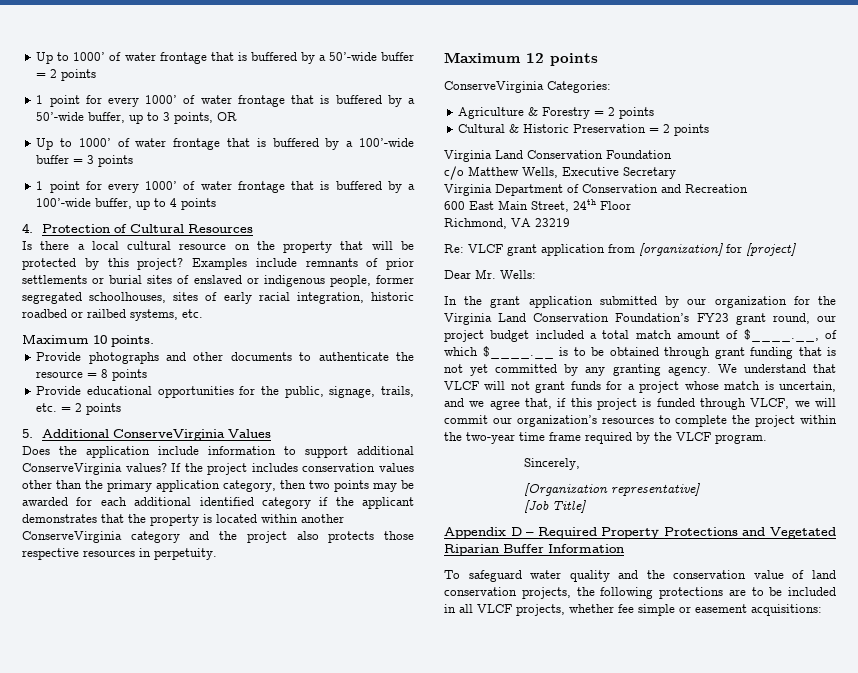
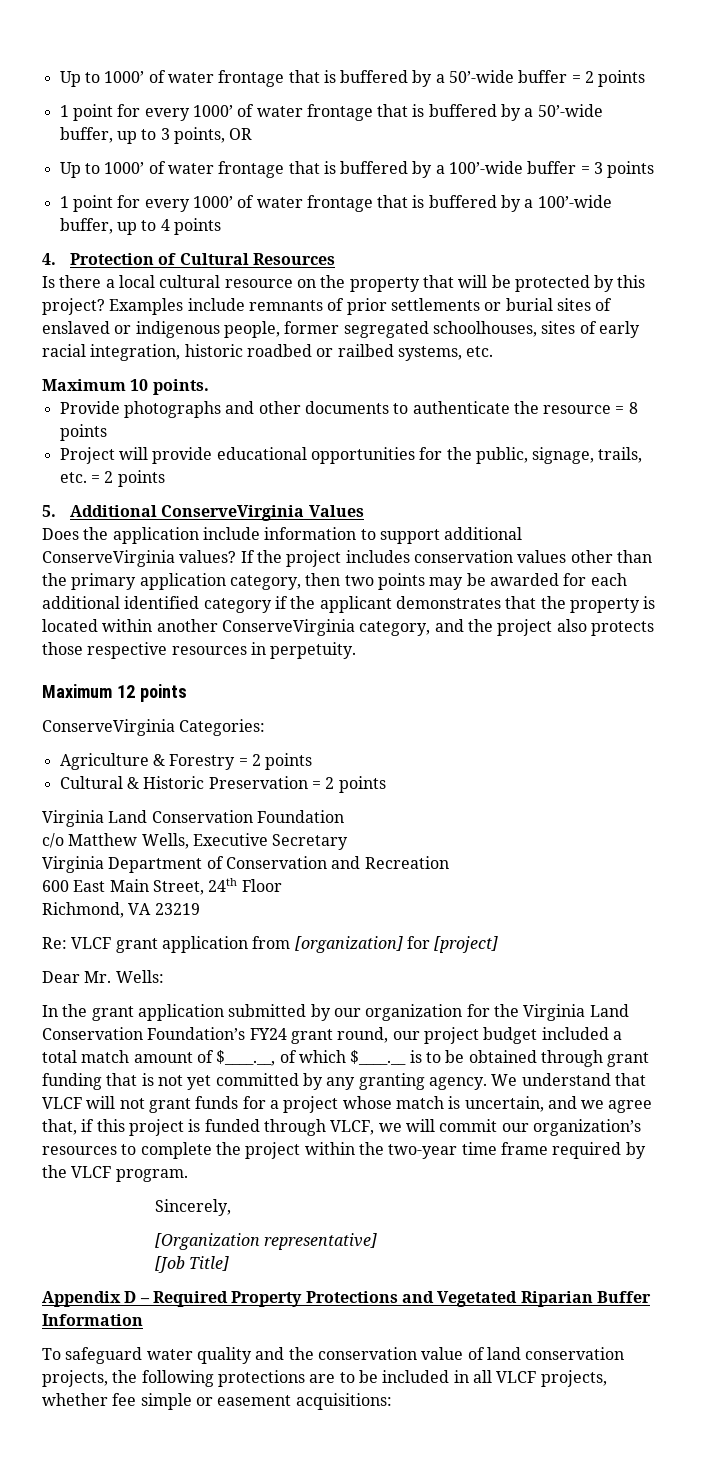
- Provide educational opportunities for the public, signage, trails, etc. = 2 points
+ Project will provide educational opportunities for the public, signage, trails, etc. = 2 points
- If the project includes conservation values other than the primary application category, then two points may be awarded for each additional identified category if the applicant demonstrates that the property is located within another ConserveVirginia category and the project also protects those respective resources in perpetuity.
+ If the project includes conservation values other than the primary application category, then two points may be awarded for each additional identified category if the applicant demonstrates that the property is located within another ConserveVirginia category, and the project also protects those respective resources in perpetuity.
- In the grant application submitted by our organization for the Virginia Land Conservation Foundation’s FY23 grant round, our project budget included a total match amount of $____.__, of which $____.__ is to be obtained through grant funding that is not yet committed by any granting agency.
+ In the grant application submitted by our organization for the Virginia Land Conservation Foundation’s FY24 grant round, our project budget included a total match amount of $____.__, of which $____.__ is to be obtained through grant funding that is not yet committed by any granting agency.

